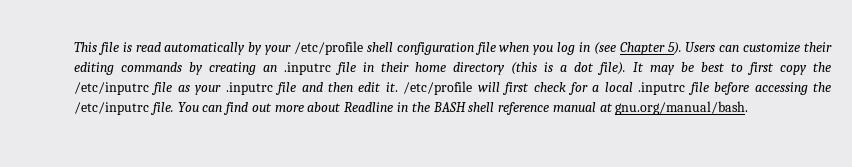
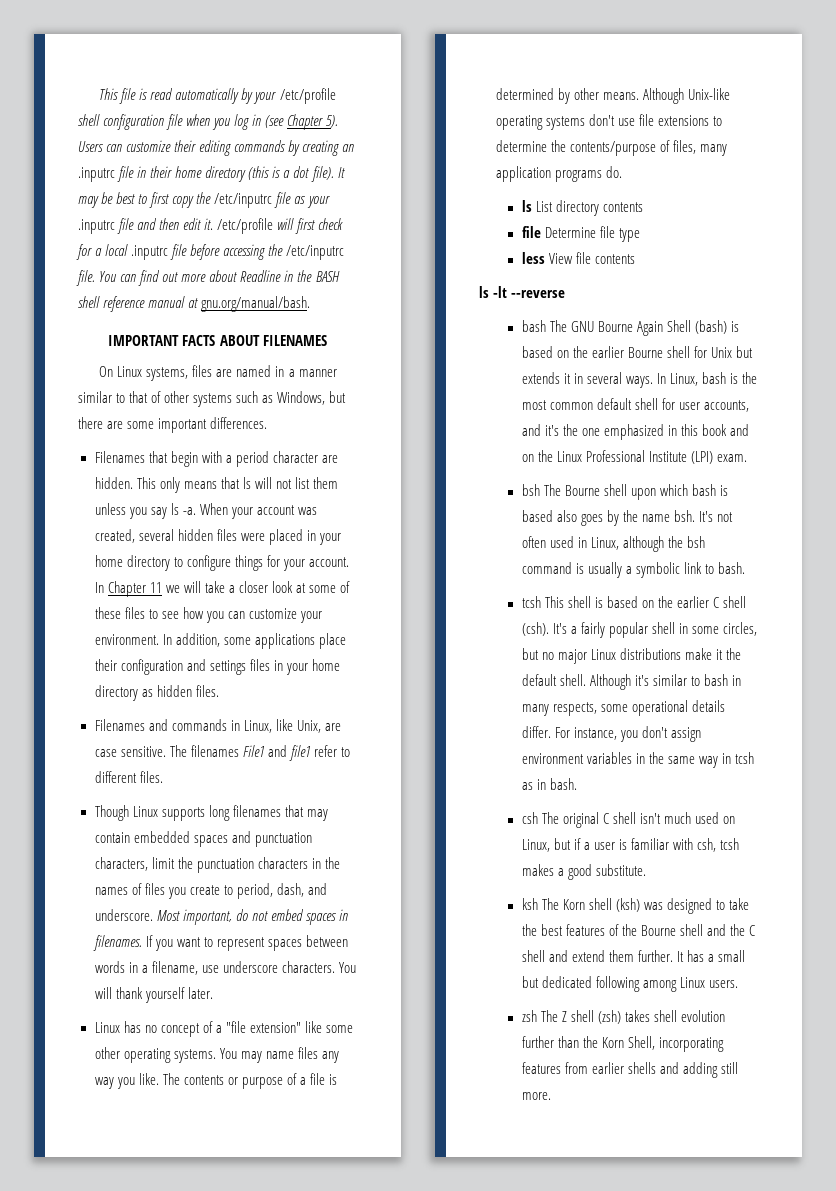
+ IMPORTANT FACTS ABOUT FILENAMES
+ On Linux systems, files are named in a manner similar to that of other systems such as Windows, but there are some important differences.
+ Filenames that begin with a period character are hidden. This only means that ls will not list them unless you say ls -a. When your account was created, several hidden files were placed in your home directory to configure things for your account. In Chapter 11 we will take a closer look at some of these files to see how you can customize your environment. In addition, some applications place their configuration and settings files in your home directory as hidden files.
+ Filenames and commands in Linux, like Unix, are case sensitive. The filenames File1 and file1 refer to different files.
+ Though Linux supports long filenames that may contain embedded spaces and punctuation characters, limit the punctuation characters in the names of files you create to period, dash, and underscore. Most important, do not embed spaces in filenames. If you want to represent spaces between words in a filename, use underscore characters. You will thank yourself later.
+ Linux has no concept of a "file extension" like some other operating systems. You may name files any way you like. The contents or purpose of a file is determined by other means. Although Unix-like operating systems don't use file extensions to determine the contents/purpose of files, many application programs do.
+ ls List directory contents
+ file Determine file type
+ less View file contents
+ ls -lt --reverse
+ bash The GNU Bourne Again Shell (bash) is based on the earlier Bourne shell for Unix but extends it in several ways. In Linux, bash is the most common default shell for user accounts, and it's the one emphasized in this book and on the Linux Professional Institute (LPI) exam.
+ bsh The Bourne shell upon which bash is based also goes by the name bsh. It's not often used in Linux, although the bsh command is usually a symbolic link to bash.
+ tcsh This shell is based on the earlier C shell (csh). It's a fairly popular shell in some circles, but no major Linux distributions make it the default shell. Although it's similar to bash in many respects, some operational details differ. For instance, you don't assign environment variables in the same way in tcsh as in bash.
+ csh The original C shell isn't much used on Linux, but if a user is familiar with csh, tcsh makes a good substitute.
+ ksh The Korn shell (ksh) was designed to take the best features of the Bourne shell and the C shell and extend them further. It has a small but dedicated following among Linux users.
+ zsh The Z shell (zsh) takes shell evolution further than the Korn Shell, incorporating features from earlier shells and adding still more.

